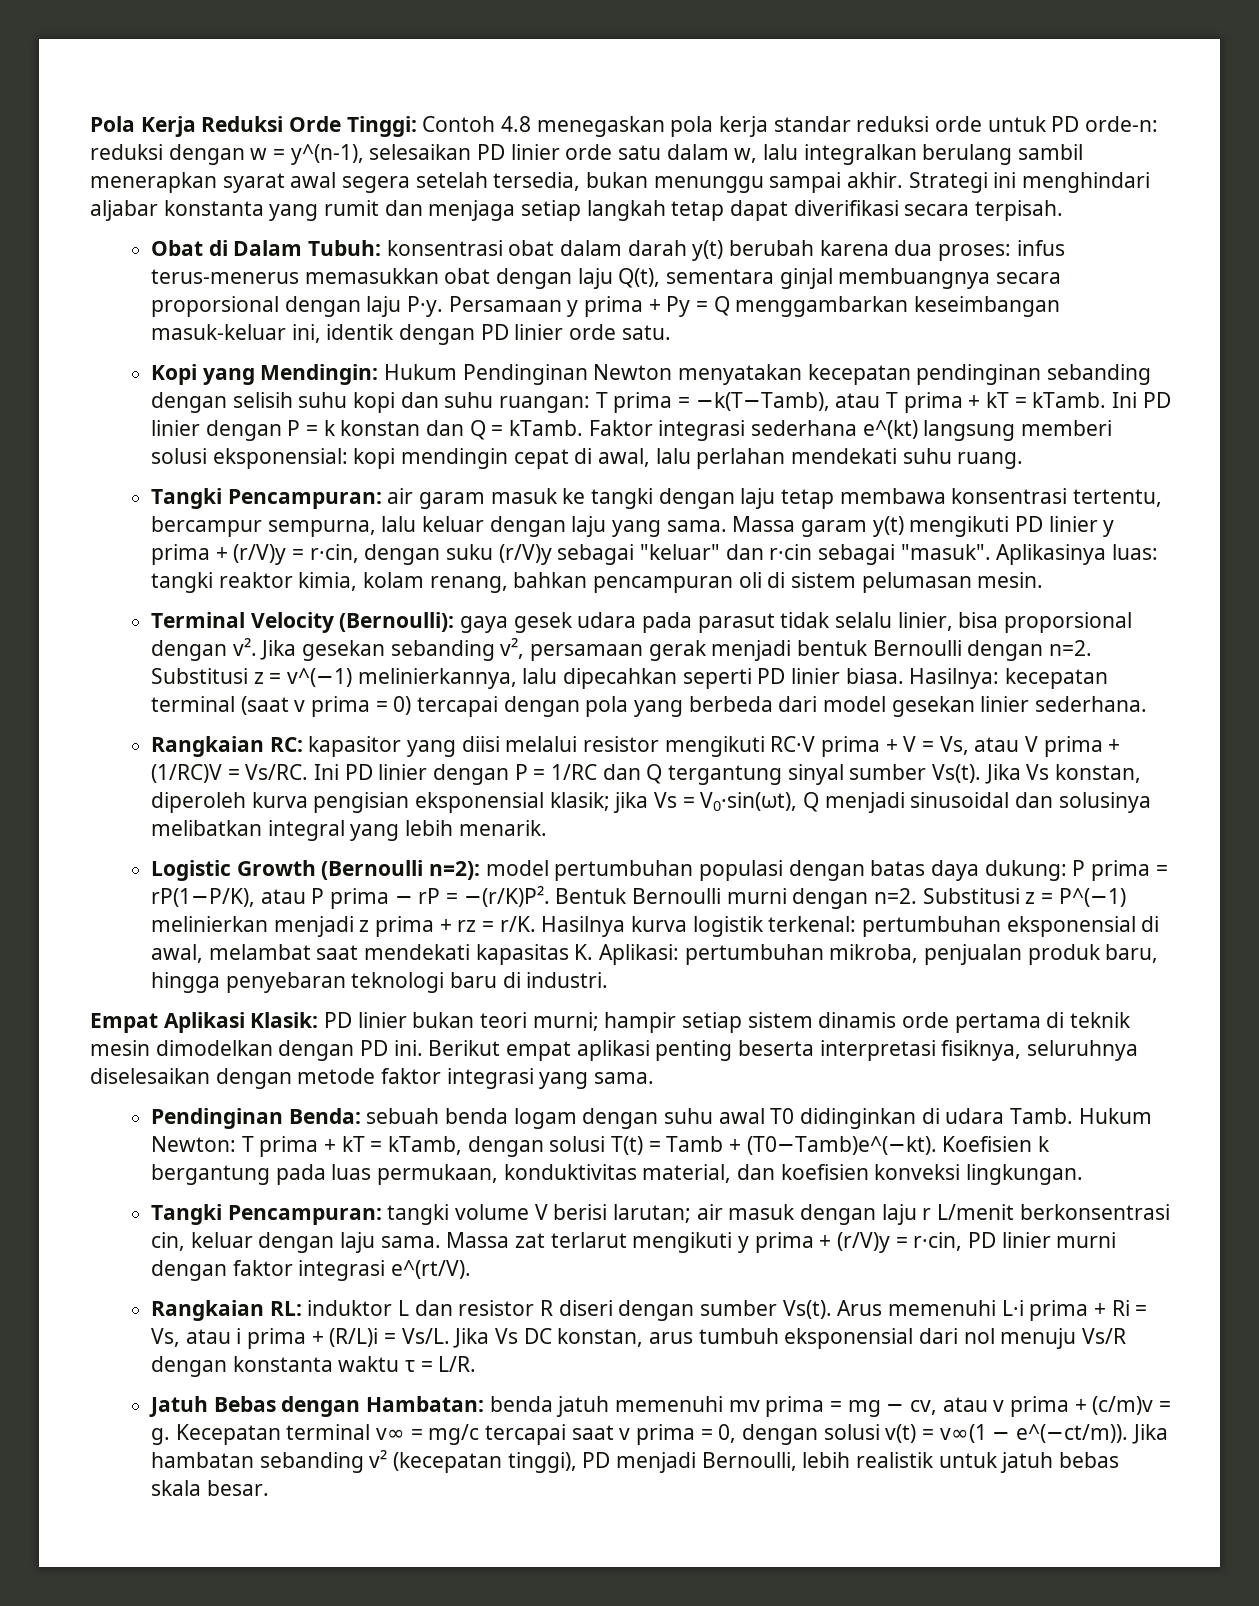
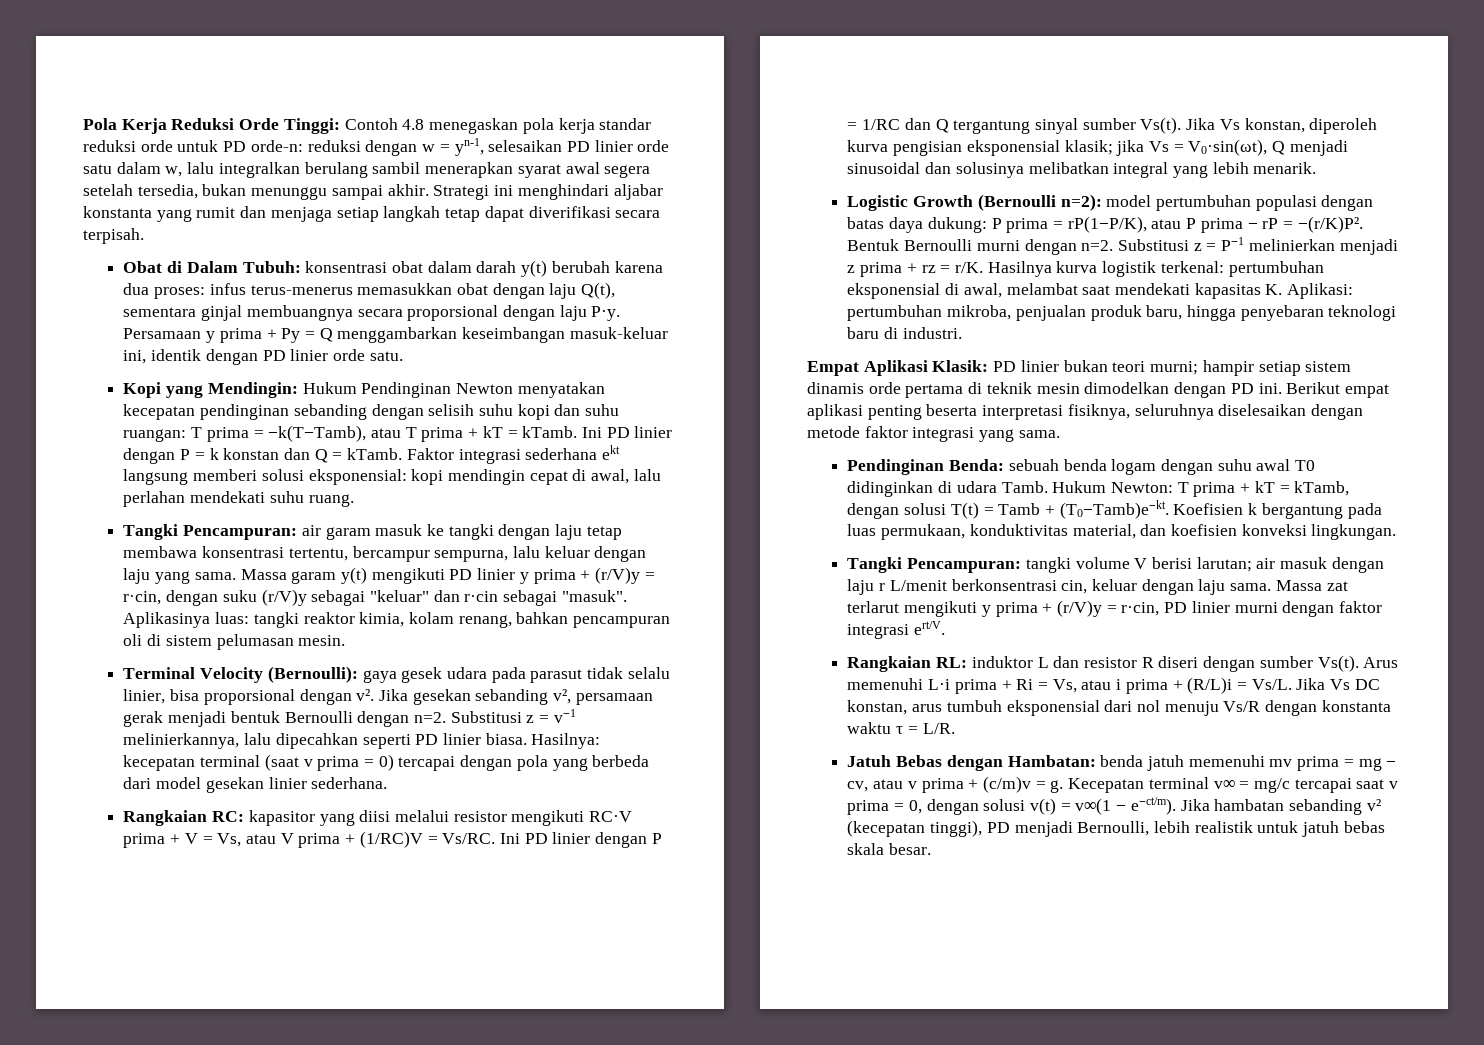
- Pola Kerja Reduksi Orde Tinggi: Contoh 4.8 menegaskan pola kerja standar reduksi orde untuk PD orde-n: reduksi dengan w = y^(n-1), selesaikan PD linier orde satu dalam w, lalu integralkan berulang sambil menerapkan syarat awal segera setelah tersedia, bukan menunggu sampai akhir.
+ Pola Kerja Reduksi Orde Tinggi: Contoh 4.8 menegaskan pola kerja standar reduksi orde untuk PD orde-n: reduksi dengan w = yn-1, selesaikan PD linier orde satu dalam w, lalu integralkan berulang sambil menerapkan syarat awal segera setelah tersedia, bukan menunggu sampai akhir.
- Faktor integrasi sederhana e^(kt) langsung memberi solusi eksponensial: kopi mendingin cepat di awal, lalu perlahan mendekati suhu ruang.
+ Faktor integrasi sederhana ekt langsung memberi solusi eksponensial: kopi mendingin cepat di awal, lalu perlahan mendekati suhu ruang.
- Substitusi z = v^(−1) melinierkannya, lalu dipecahkan seperti PD linier biasa.
+ Substitusi z = v−1 melinierkannya, lalu dipecahkan seperti PD linier biasa.
- Substitusi z = P^(−1) melinierkan menjadi z prima + rz = r/K.
+ Substitusi z = P−1 melinierkan menjadi z prima + rz = r/K.
- Hukum Newton: T prima + kT = kTamb, dengan solusi T(t) = Tamb + (T0−Tamb)e^(−kt).
+ Hukum Newton: T prima + kT = kTamb, dengan solusi T(t) = Tamb + (T0−Tamb)e−kt.
- Massa zat terlarut mengikuti y prima + (r/V)y = r·cin, PD linier murni dengan faktor integrasi e^(rt/V).
+ Massa zat terlarut mengikuti y prima + (r/V)y = r·cin, PD linier murni dengan faktor integrasi ert/V.
- Kecepatan terminal v∞ = mg/c tercapai saat v prima = 0, dengan solusi v(t) = v∞(1 − e^(−ct/m)).
+ Kecepatan terminal v∞ = mg/c tercapai saat v prima = 0, dengan solusi v(t) = v∞(1 − e−ct/m).

